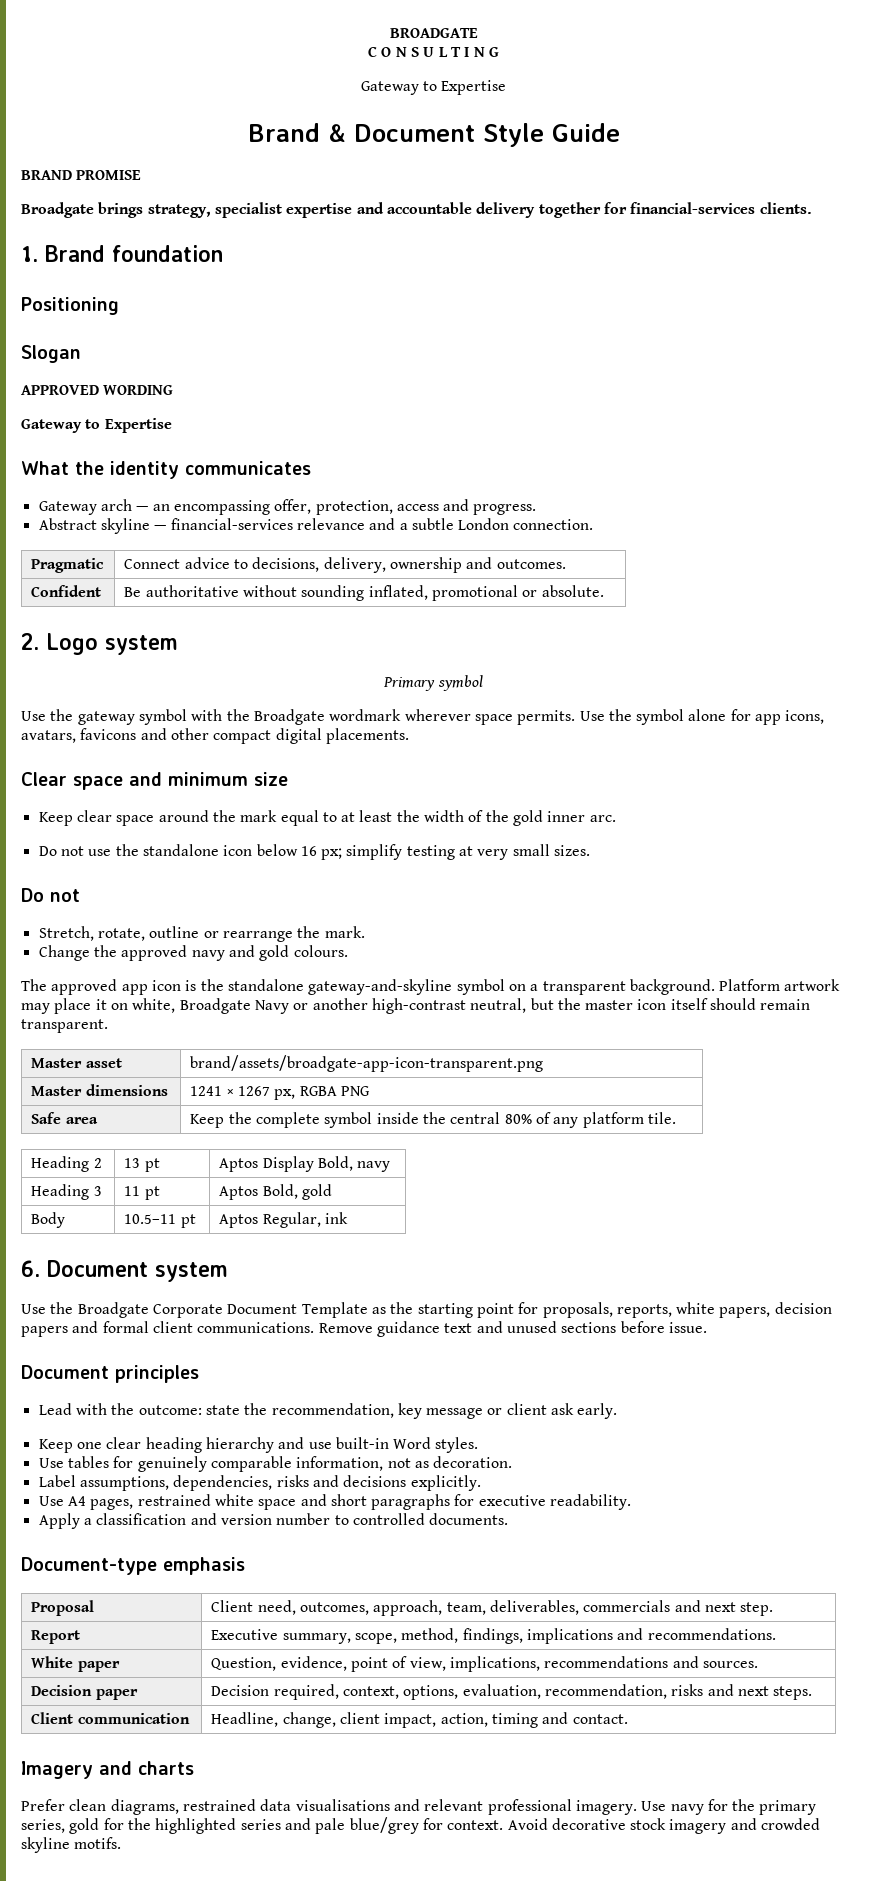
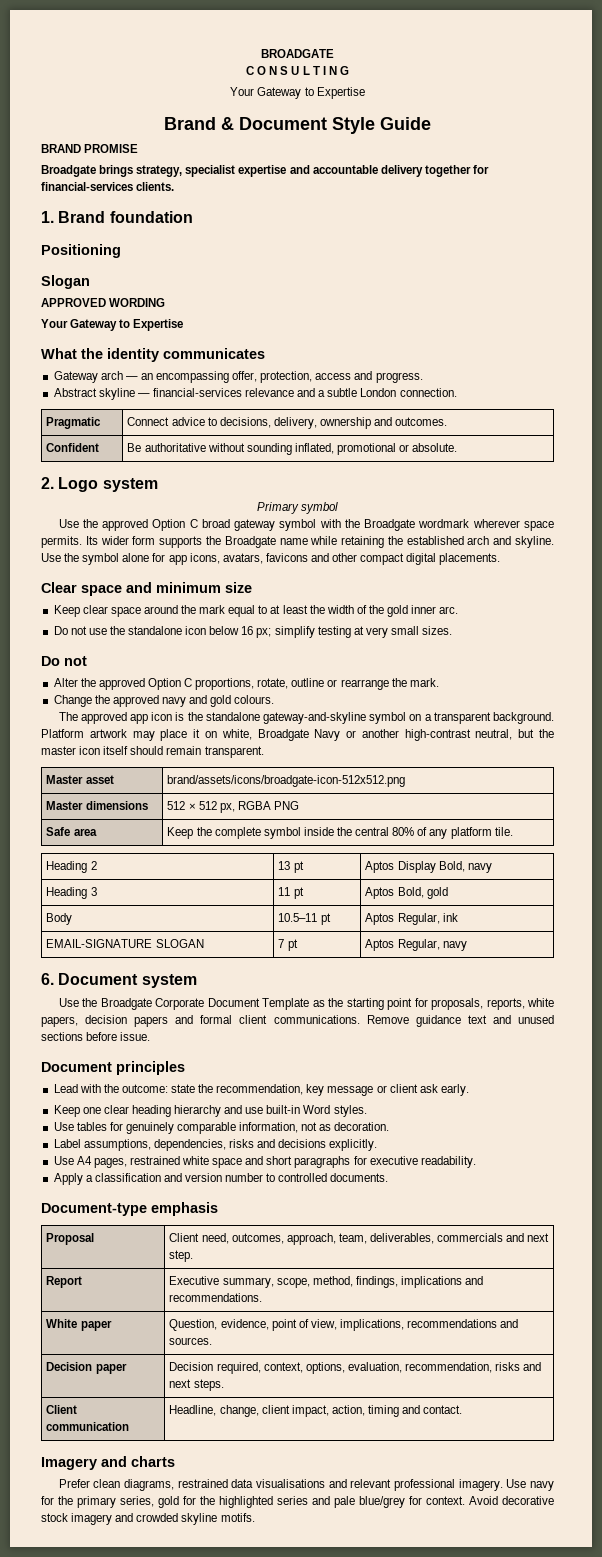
  C O N S U L T I N G
- Gateway to Expertise
+ Your Gateway to Expertise
  APPROVED WORDING
- Gateway to Expertise
+ Your Gateway to Expertise
- Use the gateway symbol with the Broadgate wordmark wherever space permits.
+ Use the approved Option C broad gateway symbol with the Broadgate wordmark wherever space permits.
+ Its wider form supports the Broadgate name while retaining the established arch and skyline.
- Stretch, rotate, outline or rearrange the mark.
+ Alter the approved Option C proportions, rotate, outline or rearrange the mark.
- Master asset | brand/assets/broadgate-app-icon-transparent.png
+ Master asset | brand/assets/icons/broadgate-icon-512x512.png
- Master dimensions | 1241 × 1267 px, RGBA PNG
+ Master dimensions | 512 × 512 px, RGBA PNG
+ EMAIL-SIGNATURE SLOGAN | 7 pt | Aptos Regular, navy

